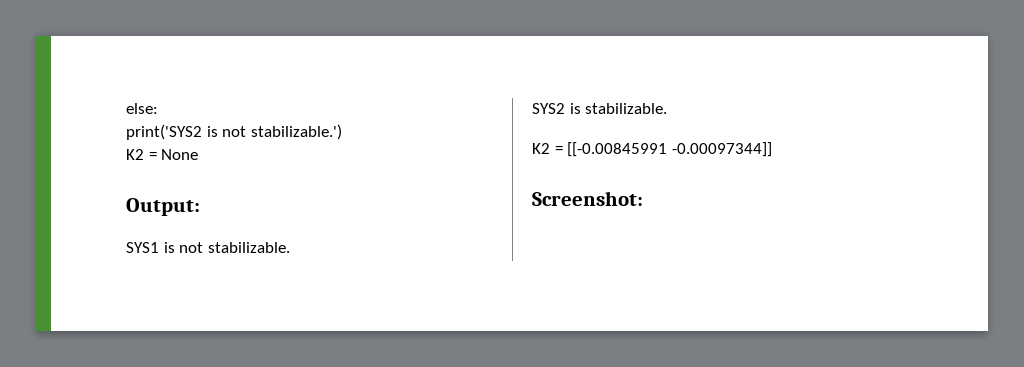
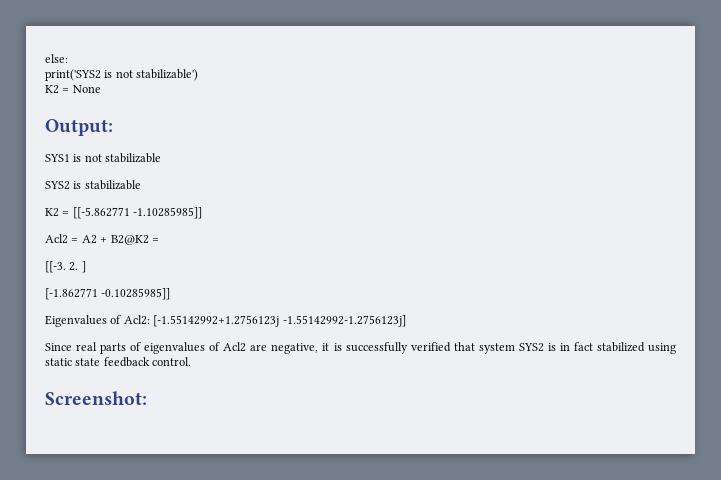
- print('SYS2 is not stabilizable.')
+ print('SYS2 is not stabilizable')
- SYS1 is not stabilizable.
- SYS2 is stabilizable.
- K2 = [[-0.00845991 -0.00097344]]
+ SYS1 is not stabilizable
+ SYS2 is stabilizable
+ K2 = [[-5.862771 -1.10285985]]
+ Acl2 = A2 + B2@K2 =
+ [[-3. 2. ]
+ [-1.862771 -0.10285985]]
+ Eigenvalues of Acl2: [-1.55142992+1.2756123j -1.55142992-1.2756123j]
+ Since real parts of eigenvalues of Acl2 are negative, it is successfully verified that system SYS2 is in fact stabilized using static state feedback control.

